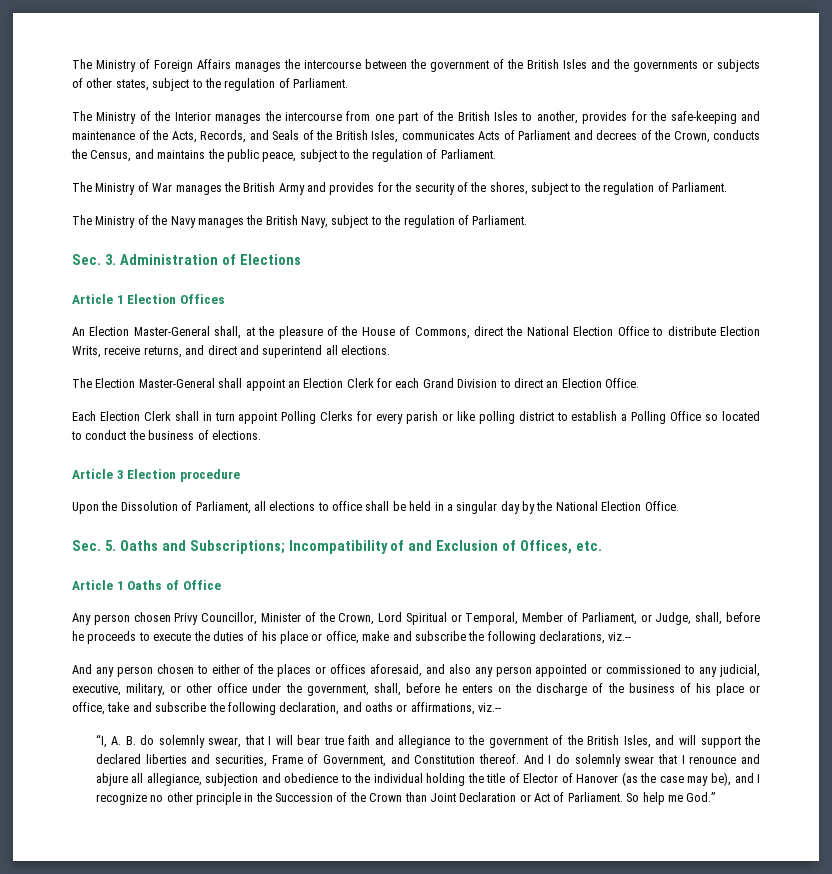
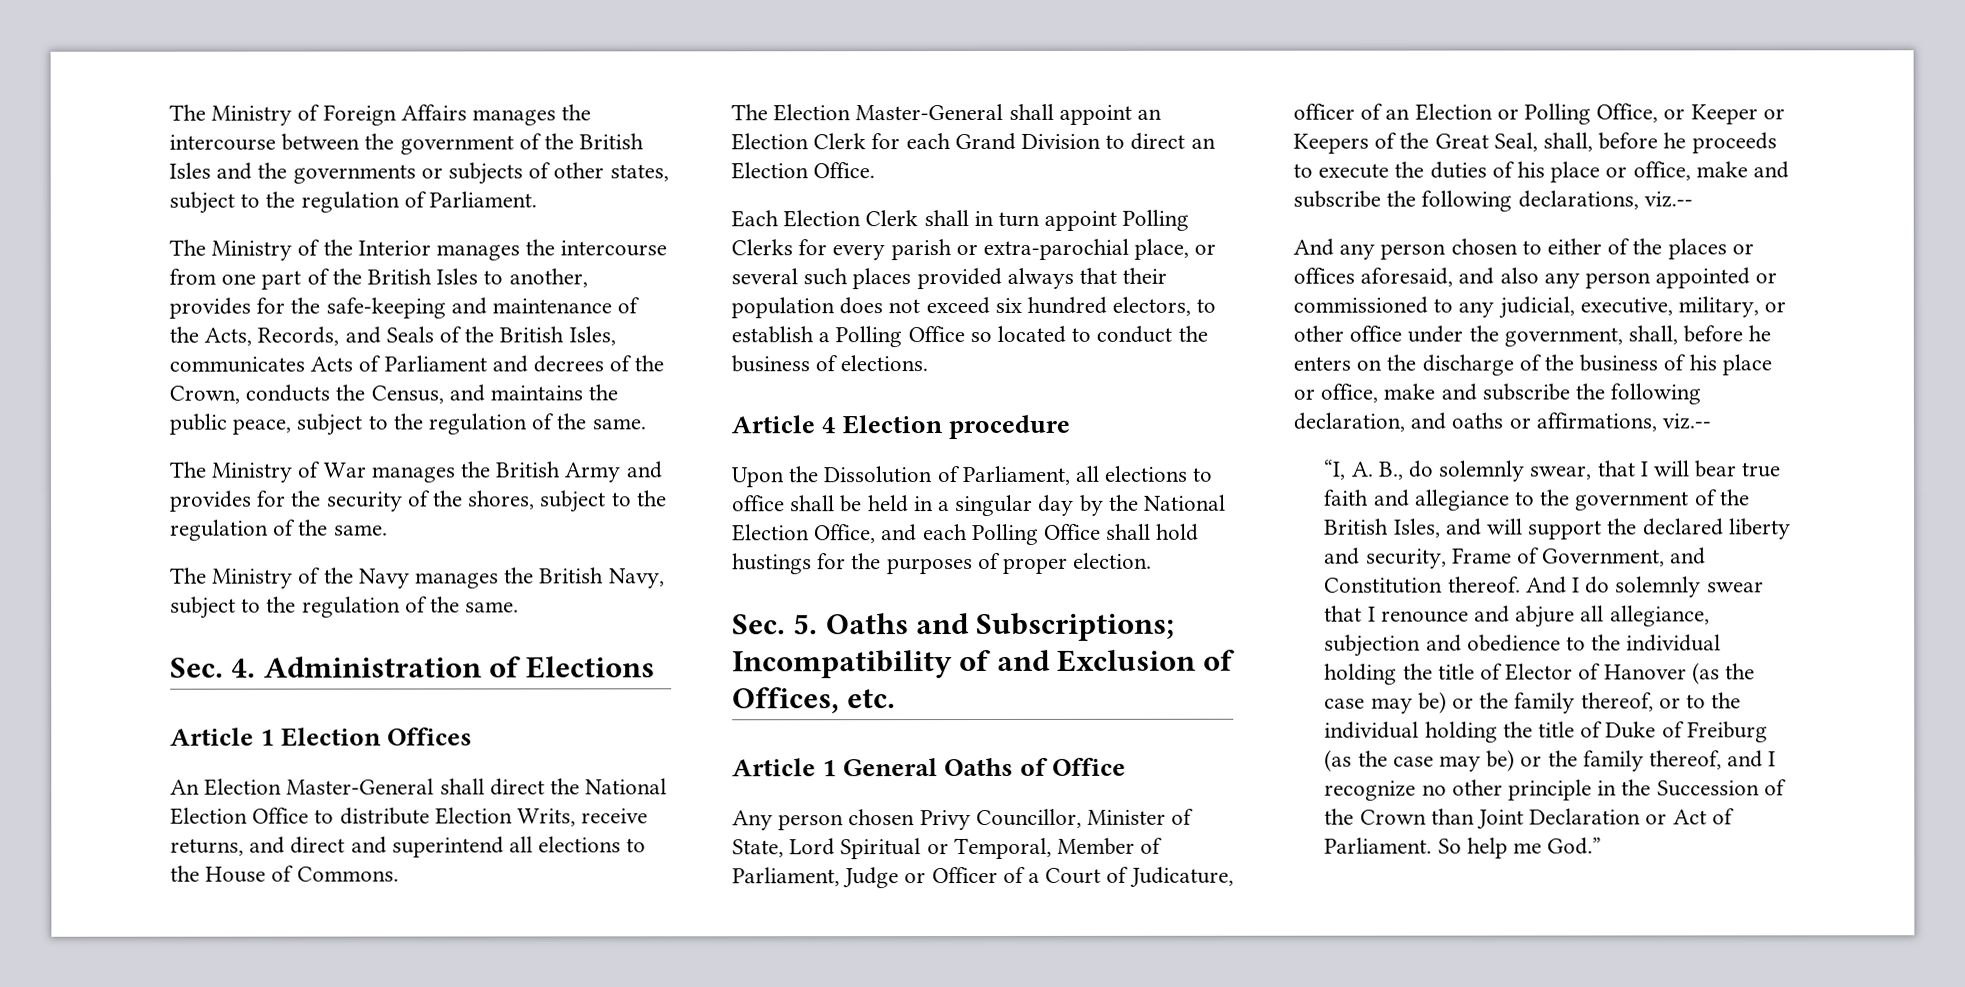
- The Ministry of the Interior manages the intercourse from one part of the British Isles to another, provides for the safe-keeping and maintenance of the Acts, Records, and Seals of the British Isles, communicates Acts of Parliament and decrees of the Crown, conducts the Census, and maintains the public peace, subject to the regulation of Parliament.
+ The Ministry of the Interior manages the intercourse from one part of the British Isles to another, provides for the safe-keeping and maintenance of the Acts, Records, and Seals of the British Isles, communicates Acts of Parliament and decrees of the Crown, conducts the Census, and maintains the public peace, subject to the regulation of the same.
- The Ministry of War manages the British Army and provides for the security of the shores, subject to the regulation of Parliament.
+ The Ministry of War manages the British Army and provides for the security of the shores, subject to the regulation of the same.
- The Ministry of the Navy manages the British Navy, subject to the regulation of Parliament.
- Sec. 3. Administration of Elections
+ The Ministry of the Navy manages the British Navy, subject to the regulation of the same.
+ Sec. 4. Administration of Elections
- An Election Master-General shall, at the pleasure of the House of Commons, direct the National Election Office to distribute Election Writs, receive returns, and direct and superintend all elections.
+ An Election Master-General shall direct the National Election Office to distribute Election Writs, receive returns, and direct and superintend all elections to the House of Commons.
- Each Election Clerk shall in turn appoint Polling Clerks for every parish or like polling district to establish a Polling Office so located to conduct the business of elections.
+ Each Election Clerk shall in turn appoint Polling Clerks for every parish or extra-parochial place, or several such places provided always that their population does not exceed six hundred electors, to establish a Polling Office so located to conduct the business of elections.
- Article 3 Election procedure
+ Article 4 Election procedure
- Upon the Dissolution of Parliament, all elections to office shall be held in a singular day by the National Election Office.
+ Upon the Dissolution of Parliament, all elections to office shall be held in a singular day by the National Election Office, and each Polling Office shall hold hustings for the purposes of proper election.
- Article 1 Oaths of Office
+ Article 1 General Oaths of Office
- Any person chosen Privy Councillor, Minister of the Crown, Lord Spiritual or Temporal, Member of Parliament, or Judge, shall, before he proceeds to execute the duties of his place or office, make and subscribe the following declarations, viz.--
+ Any person chosen Privy Councillor, Minister of State, Lord Spiritual or Temporal, Member of Parliament, Judge or Officer of a Court of Judicature, officer of an Election or Polling Office, or Keeper or Keepers of the Great Seal, shall, before he proceeds to execute the duties of his place or office, make and subscribe the following declarations, viz.--
- And any person chosen to either of the places or offices aforesaid, and also any person appointed or commissioned to any judicial, executive, military, or other office under the government, shall, before he enters on the discharge of the business of his place or office, take and subscribe the following declaration, and oaths or affirmations, viz.--
+ And any person chosen to either of the places or offices aforesaid, and also any person appointed or commissioned to any judicial, executive, military, or other office under the government, shall, before he enters on the discharge of the business of his place or office, make and subscribe the following declaration, and oaths or affirmations, viz.--
- “I, A. B. do solemnly swear, that I will bear true faith and allegiance to the government of the British Isles, and will support the declared liberties and securities, Frame of Government, and Constitution thereof.
+ “I, A. B., do solemnly swear, that I will bear true faith and allegiance to the government of the British Isles, and will support the declared liberty and security, Frame of Government, and Constitution thereof.
- And I do solemnly swear that I renounce and abjure all allegiance, subjection and obedience to the individual holding the title of Elector of Hanover (as the case may be), and I recognize no other principle in the Succession of the Crown than Joint Declaration or Act of Parliament.
+ And I do solemnly swear that I renounce and abjure all allegiance, subjection and obedience to the individual holding the title of Elector of Hanover (as the case may be) or the family thereof, or to the individual holding the title of Duke of Freiburg (as the case may be) or the family thereof, and I recognize no other principle in the Succession of the Crown than Joint Declaration or Act of Parliament.

